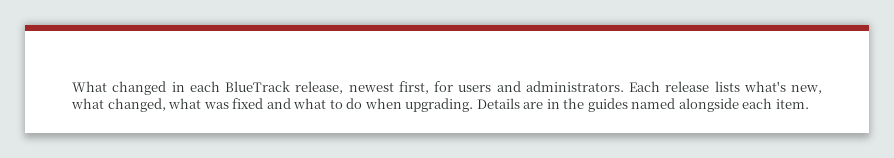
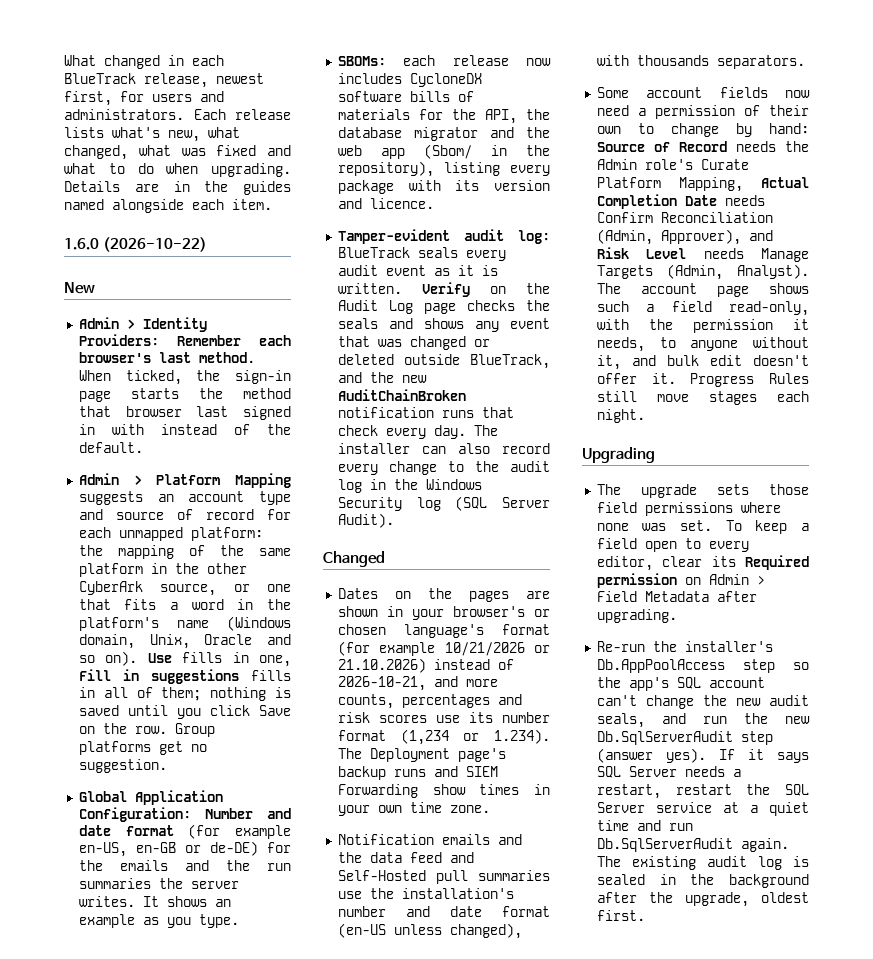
+ 1.6.0 (2026-10-22)
+ New
+ Admin > Identity Providers: Remember each browser's last method. When ticked, the sign-in page starts the method that browser last signed in with instead of the default.
+ Admin > Platform Mapping suggests an account type and source of record for each unmapped platform: the mapping of the same platform in the other CyberArk source, or one that fits a word in the platform's name (Windows domain, Unix, Oracle and so on). Use fills in one, Fill in suggestions fills in all of them; nothing is saved until you click Save on the row. Group platforms get no suggestion.
+ Global Application Configuration: Number and date format (for example en-US, en-GB or de-DE) for the emails and the run summaries the server writes. It shows an example as you type.
+ SBOMs: each release now includes CycloneDX software bills of materials for the API, the database migrator and the web app (Sbom/ in the repository), listing every package with its version and licence.
+ Tamper-evident audit log: BlueTrack seals every audit event as it is written. Verify on the Audit Log page checks the seals and shows any event that was changed or deleted outside BlueTrack, and the new AuditChainBroken notification runs that check every day. The installer can also record every change to the audit log in the Windows Security log (SQL Server Audit).
+ Changed
+ Dates on the pages are shown in your browser's or chosen language's format (for example 10/21/2026 or 21.10.2026) instead of 2026-10-21, and more counts, percentages and risk scores use its number format (1,234 or 1.234). The Deployment page's backup runs and SIEM Forwarding show times in your own time zone.
+ Notification emails and the data feed and Self-Hosted pull summaries use the installation's number and date format (en-US unless changed), with thousands separators.
+ Some account fields now need a permission of their own to change by hand: Source of Record needs the Admin role's Curate Platform Mapping, Actual Completion Date needs Confirm Reconciliation (Admin, Approver), and Risk Level needs Manage Targets (Admin, Analyst). The account page shows such a field read-only, with the permission it needs, to anyone without it, and bulk edit doesn't offer it. Progress Rules still move stages each night.
+ Upgrading
+ The upgrade sets those field permissions where none was set. To keep a field open to every editor, clear its Required permission on Admin > Field Metadata after upgrading.
+ Re-run the installer's Db.AppPoolAccess step so the app's SQL account can't change the new audit seals, and run the new Db.SqlServerAudit step (answer yes). If it says SQL Server needs a restart, restart the SQL Server service at a quiet time and run Db.SqlServerAudit again. The existing audit log is sealed in the background after the upgrade, oldest first.

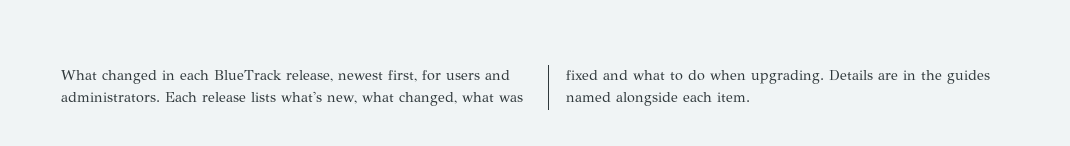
- 1.6.0 (2026-10-22)
- New
- Admin > Identity Providers: Remember each browser's last method. When ticked, the sign-in page starts the method that browser last signed in with instead of the default.
- Admin > Platform Mapping suggests an account type and source of record for each unmapped platform: the mapping of the same platform in the other CyberArk source, or one that fits a word in the platform's name (Windows domain, Unix, Oracle and so on). Use fills in one, Fill in suggestions fills in all of them; nothing is saved until you click Save on the row. Group platforms get no suggestion.
- Global Application Configuration: Number and date format (for example en-US, en-GB or de-DE) for the emails and the run summaries the server writes. It shows an example as you type.
- SBOMs: each release now includes CycloneDX software bills of materials for the API, the database migrator and the web app (Sbom/ in the repository), listing every package with its version and licence.
- Tamper-evident audit log: BlueTrack seals every audit event as it is written. Verify on the Audit Log page checks the seals and shows any event that was changed or deleted outside BlueTrack, and the new AuditChainBroken notification runs that check every day. The installer can also record every change to the audit log in the Windows Security log (SQL Server Audit).
- Changed
- Dates on the pages are shown in your browser's or chosen language's format (for example 10/21/2026 or 21.10.2026) instead of 2026-10-21, and more counts, percentages and risk scores use its number format (1,234 or 1.234). The Deployment page's backup runs and SIEM Forwarding show times in your own time zone.
- Notification emails and the data feed and Self-Hosted pull summaries use the installation's number and date format (en-US unless changed), with thousands separators.
- Some account fields now need a permission of their own to change by hand: Source of Record needs the Admin role's Curate Platform Mapping, Actual Completion Date needs Confirm Reconciliation (Admin, Approver), and Risk Level needs Manage Targets (Admin, Analyst). The account page shows such a field read-only, with the permission it needs, to anyone without it, and bulk edit doesn't offer it. Progress Rules still move stages each night.
- Upgrading
- The upgrade sets those field permissions where none was set. To keep a field open to every editor, clear its Required permission on Admin > Field Metadata after upgrading.
- Re-run the installer's Db.AppPoolAccess step so the app's SQL account can't change the new audit seals, and run the new Db.SqlServerAudit step (answer yes). If it says SQL Server needs a restart, restart the SQL Server service at a quiet time and run Db.SqlServerAudit again. The existing audit log is sealed in the background after the upgrade, oldest first.

